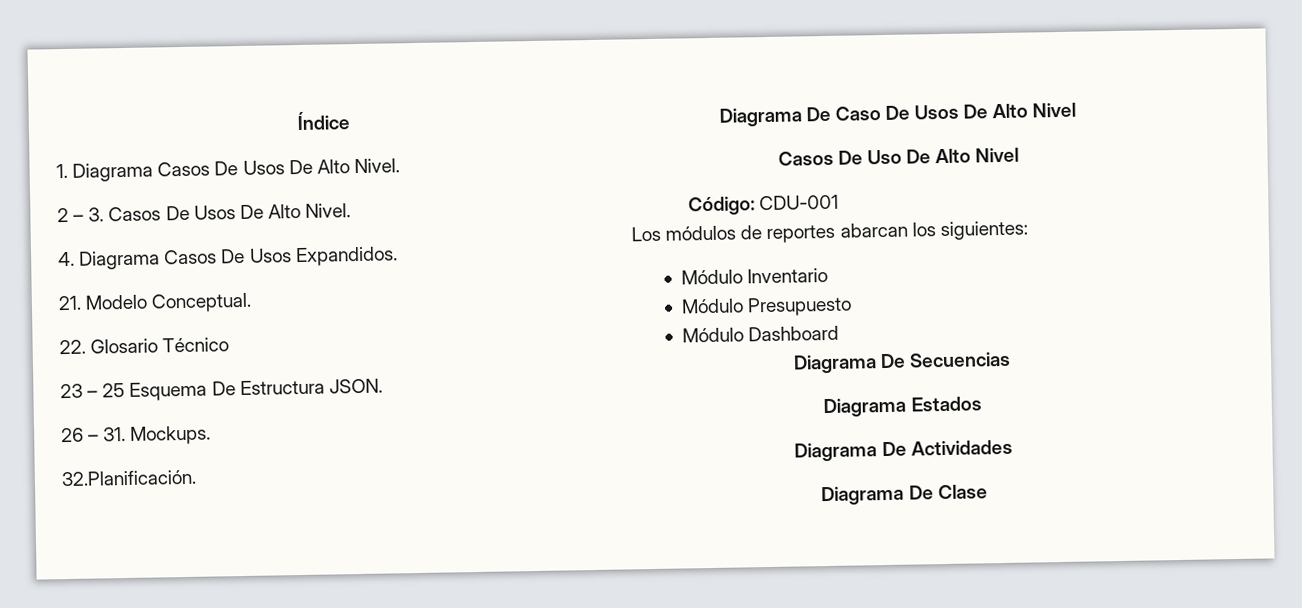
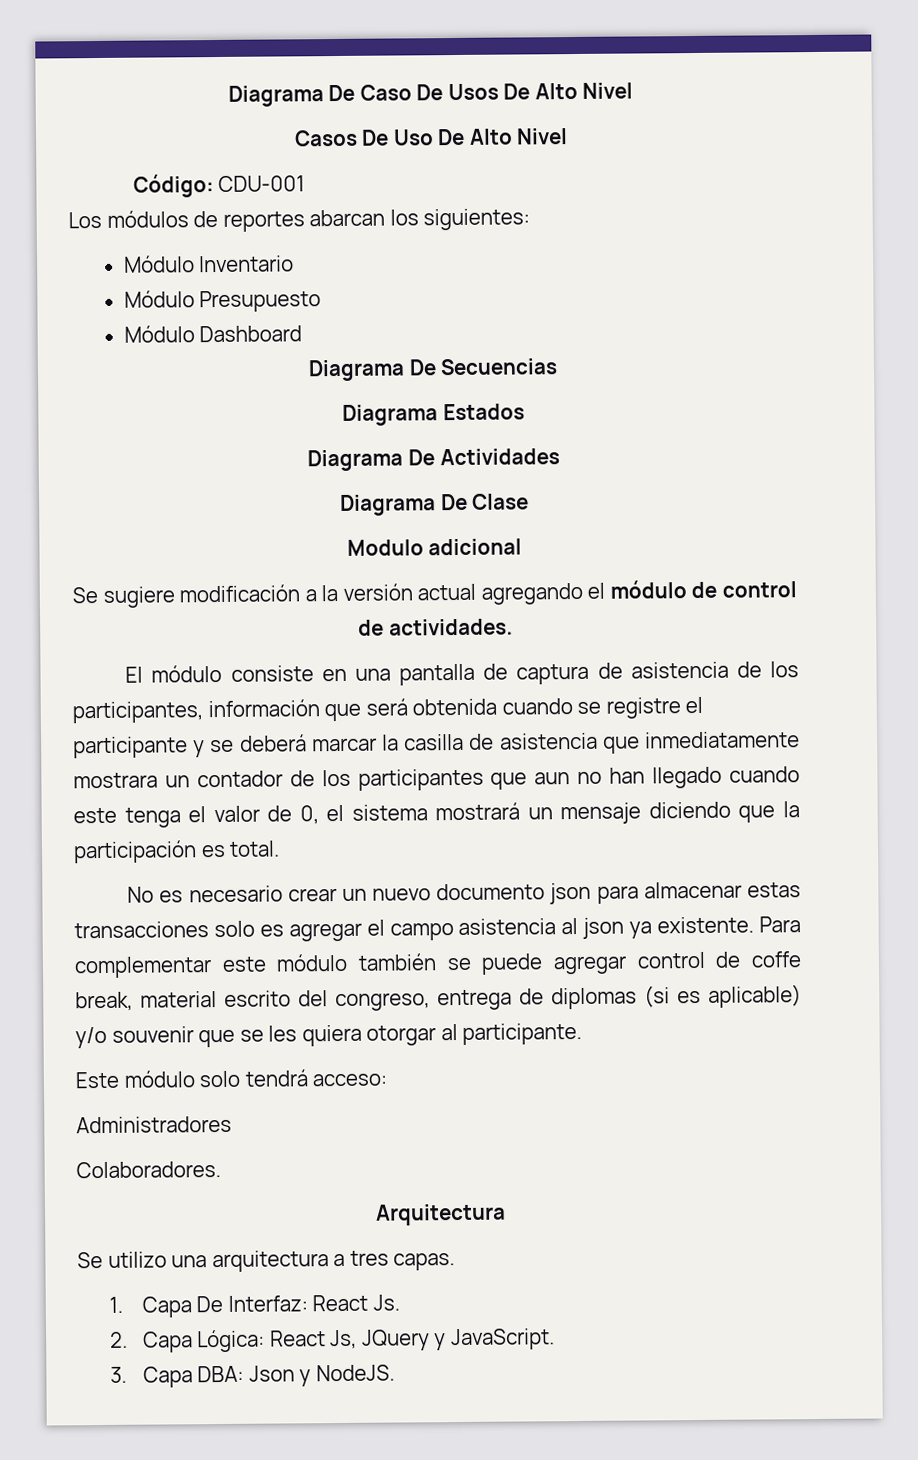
- Índice
- 1. Diagrama Casos De Usos De Alto Nivel.
- 2 – 3. Casos De Usos De Alto Nivel.
- 4. Diagrama Casos De Usos Expandidos.
- 21. Modelo Conceptual.
- 22. Glosario Técnico
- 23 – 25 Esquema De Estructura JSON.
- 26 – 31. Mockups.
- 32.Planificación.
+ Modulo adicional
+ Se sugiere modificación a la versión actual agregando el módulo de control de actividades.
+ El módulo consiste en una pantalla de captura de asistencia de los participantes, información que será obtenida cuando se registre el participante y se deberá marcar la casilla de asistencia que inmediatamente mostrara un contador de los participantes que aun no han llegado cuando este tenga el valor de 0, el sistema mostrará un mensaje diciendo que la participación es total.
+ No es necesario crear un nuevo documento json para almacenar estas transacciones solo es agregar el campo asistencia al json ya existente. Para complementar este módulo también se puede agregar control de coffe break, material escrito del congreso, entrega de diplomas (si es aplicable) y/o souvenir que se les quiera otorgar al participante.
+ Este módulo solo tendrá acceso:
+ Administradores
+ Colaboradores.
+ Arquitectura
+ Se utilizo una arquitectura a tres capas.
+ 1. Capa De Interfaz: React Js.
+ 2. Capa Lógica: React Js, JQuery y JavaScript.
+ 3. Capa DBA: Json y NodeJS.

